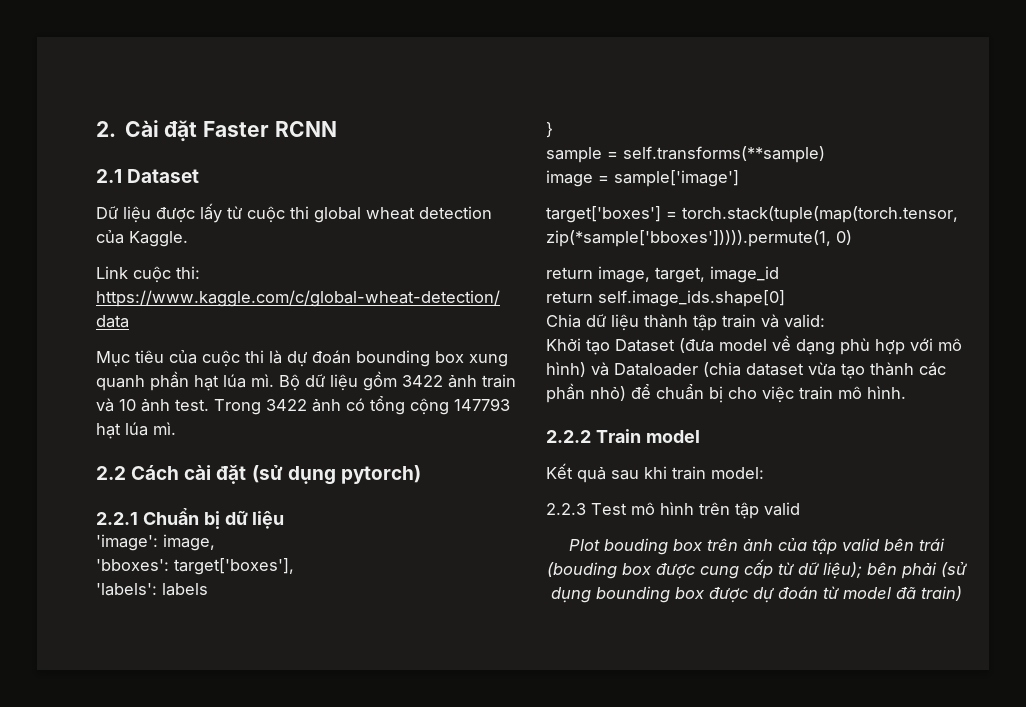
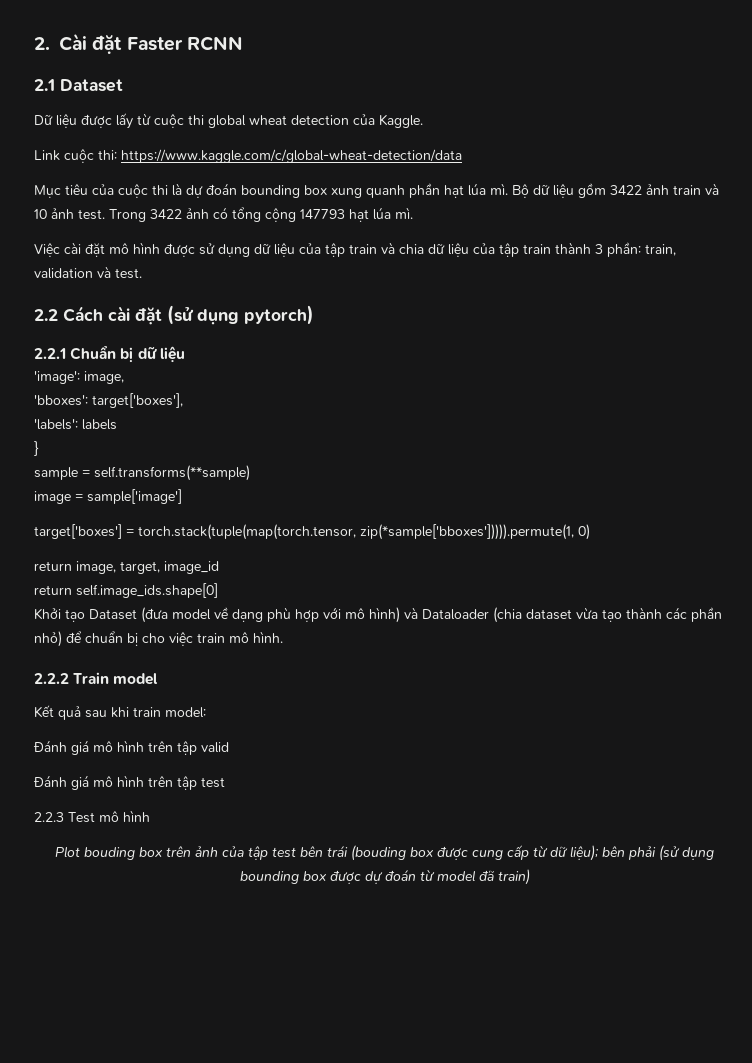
+ Việc cài đặt mô hình được sử dụng dữ liệu của tập train và chia dữ liệu của tập train thành 3 phần: train, validation và test.
- Chia dữ liệu thành tập train và valid:
- 2.2.3 Test mô hình trên tập valid
+ Đánh giá mô hình trên tập valid
+ Đánh giá mô hình trên tập test
+ 2.2.3 Test mô hình
- Plot bouding box trên ảnh của tập valid bên trái (bouding box được cung cấp từ dữ liệu); bên phải (sử dụng bounding box được dự đoán từ model đã train)
+ Plot bouding box trên ảnh của tập test bên trái (bouding box được cung cấp từ dữ liệu); bên phải (sử dụng bounding box được dự đoán từ model đã train)

